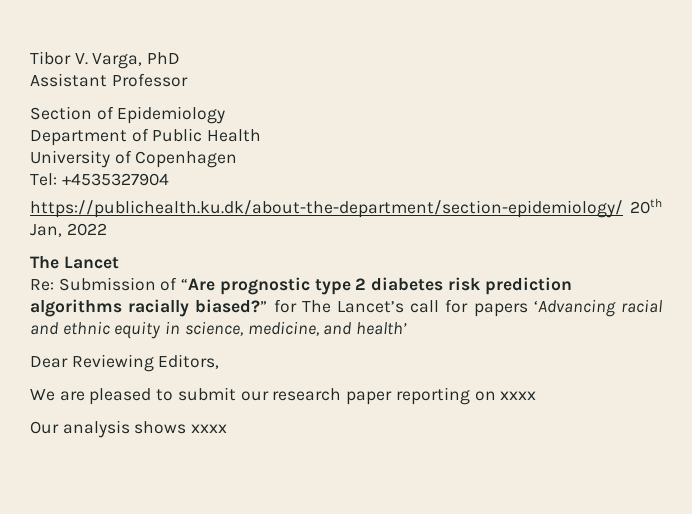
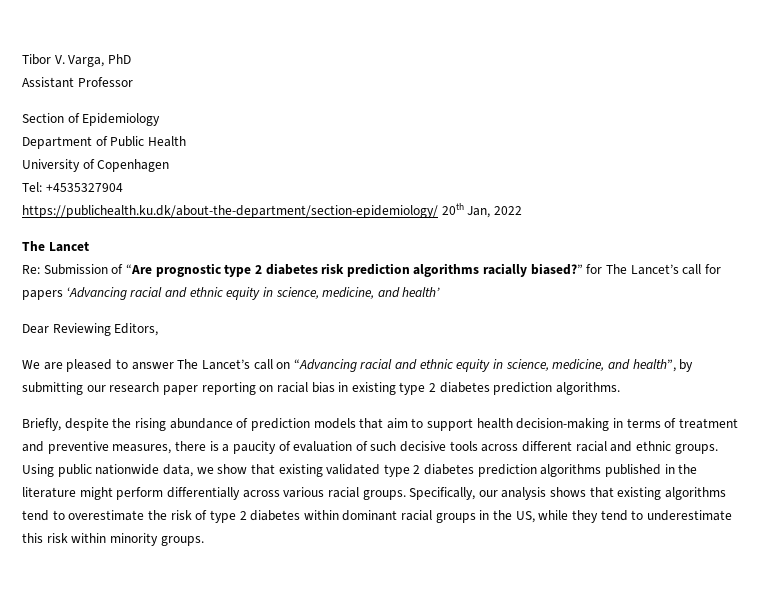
- We are pleased to submit our research paper reporting on xxxx
- Our analysis shows xxxx
+ We are pleased to answer The Lancet’s call on “Advancing racial and ethnic equity in science, medicine, and health”, by submitting our research paper reporting on racial bias in existing type 2 diabetes prediction algorithms.
+ Briefly, despite the rising abundance of prediction models that aim to support health decision-making in terms of treatment and preventive measures, there is a paucity of evaluation of such decisive tools across different racial and ethnic groups. Using public nationwide data, we show that existing validated type 2 diabetes prediction algorithms published in the literature might perform differentially across various racial groups. Specifically, our analysis shows that existing algorithms tend to overestimate the risk of type 2 diabetes within dominant racial groups in the US, while they tend to underestimate this risk within minority groups.

